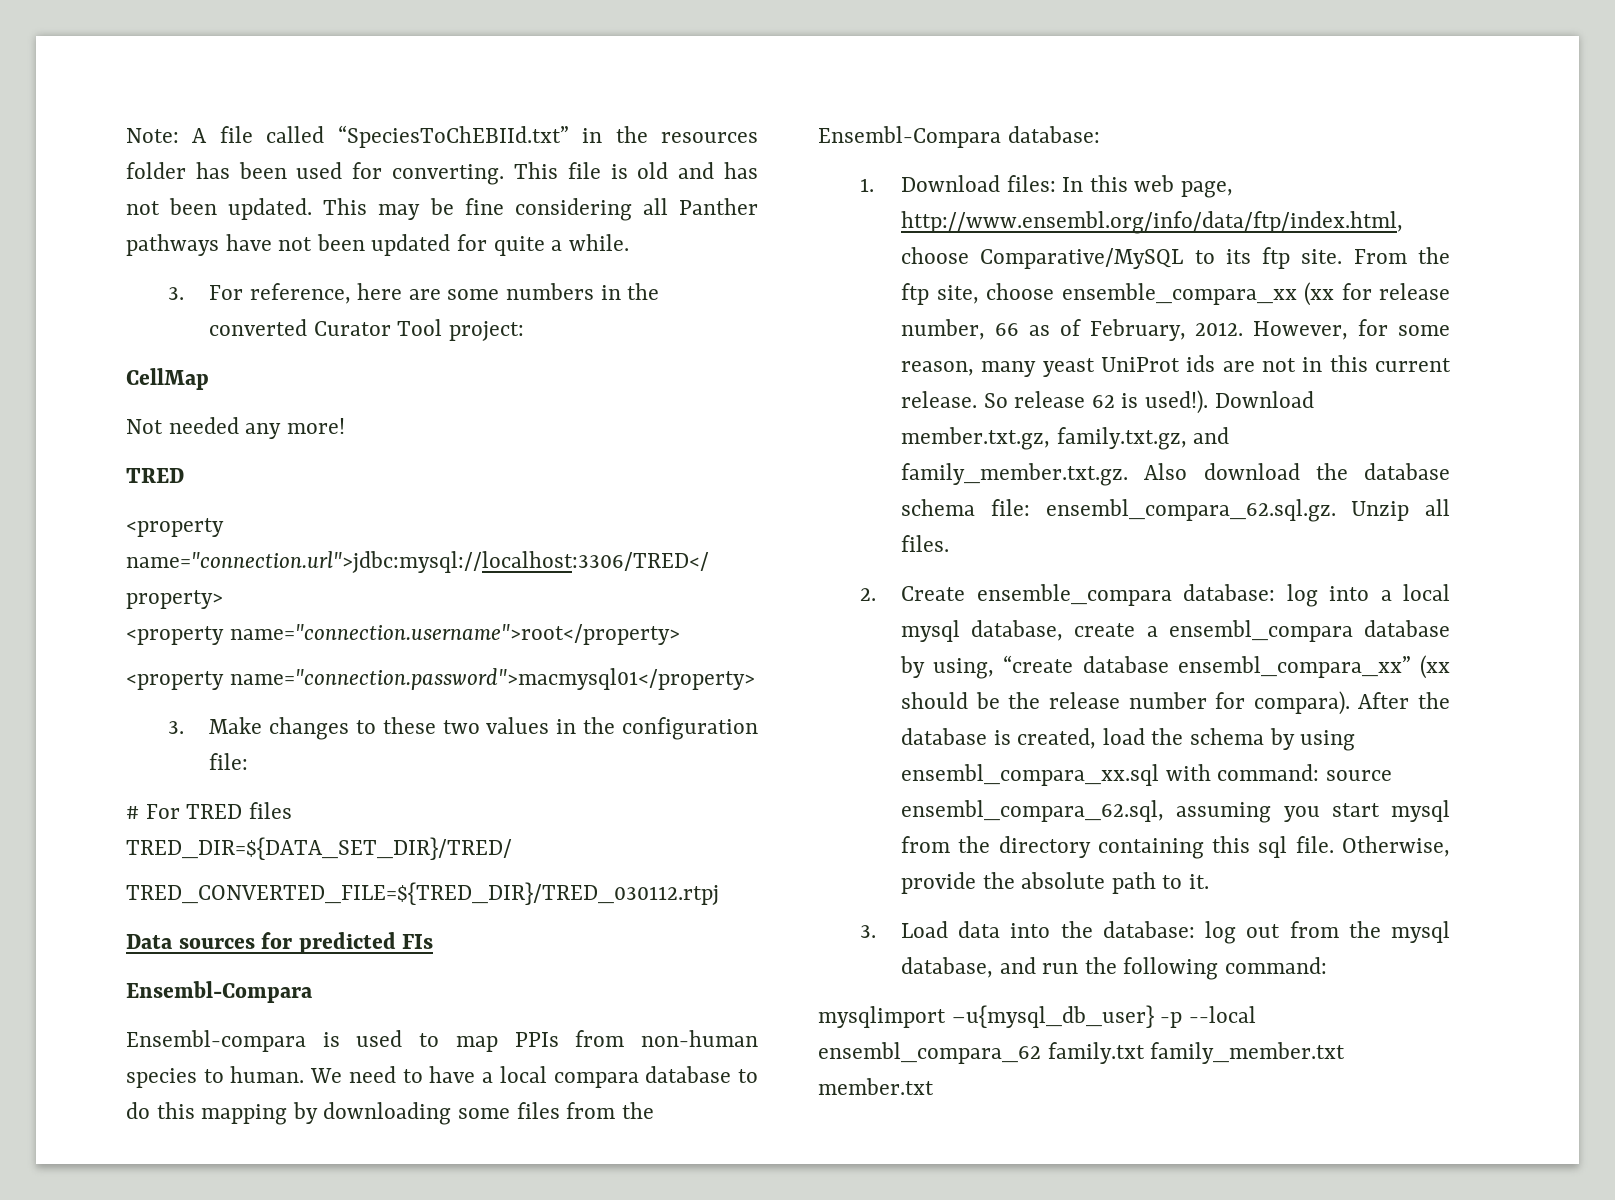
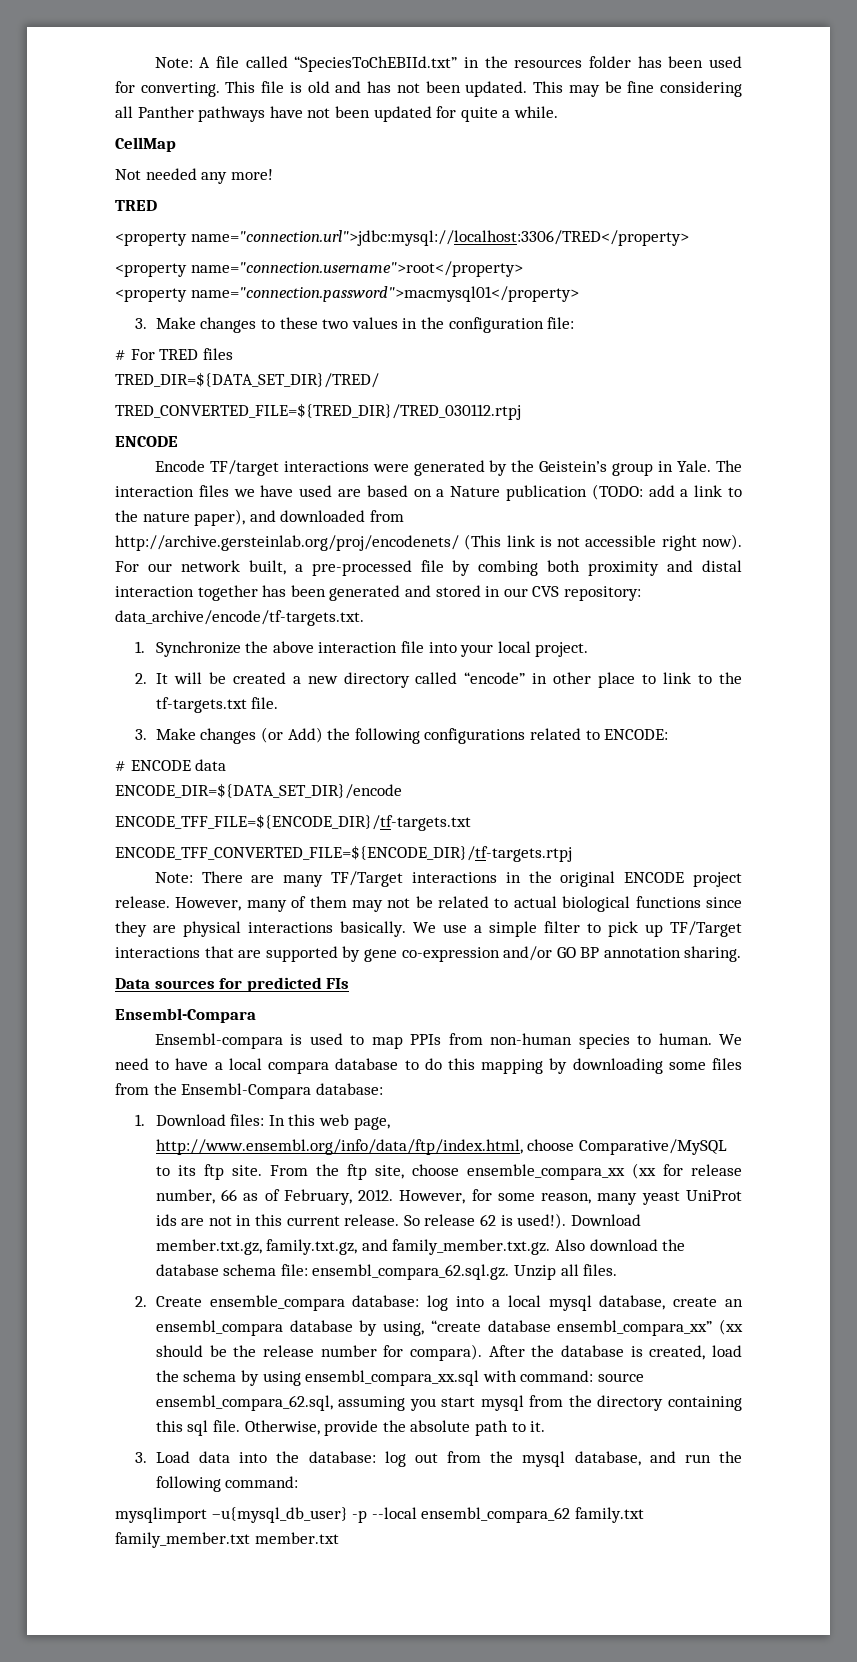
- 3. For reference, here are some numbers in the converted Curator Tool project:
  TRED_CONVERTED_FILE=${TRED_DIR}/TRED_030112.rtpj
+ ENCODE
+ Encode TF/target interactions were generated by the Geistein’s group in Yale. The interaction files we have used are based on a Nature publication (TODO: add a link to the nature paper), and downloaded from http://archive.gersteinlab.org/proj/encodenets/ (This link is not accessible right now). For our network built, a pre-processed file by combing both proximity and distal interaction together has been generated and stored in our CVS repository: data_archive/encode/tf-targets.txt.
+ 1. Synchronize the above interaction file into your local project.
+ 2. It will be created a new directory called “encode” in other place to link to the tf-targets.txt file.
+ 3. Make changes (or Add) the following configurations related to ENCODE:
+ # ENCODE data
+ ENCODE_DIR=${DATA_SET_DIR}/encode
+ ENCODE_TFF_FILE=${ENCODE_DIR}/tf-targets.txt
+ ENCODE_TFF_CONVERTED_FILE=${ENCODE_DIR}/tf-targets.rtpj
+ Note: There are many TF/Target interactions in the original ENCODE project release. However, many of them may not be related to actual biological functions since they are physical interactions basically. We use a simple filter to pick up TF/Target interactions that are supported by gene co-expression and/or GO BP annotation sharing.
- 2. Create ensemble_compara database: log into a local mysql database, create a ensembl_compara database by using, “create database ensembl_compara_xx” (xx should be the release number for compara).
+ 2. Create ensemble_compara database: log into a local mysql database, create an ensembl_compara database by using, “create database ensembl_compara_xx” (xx should be the release number for compara).

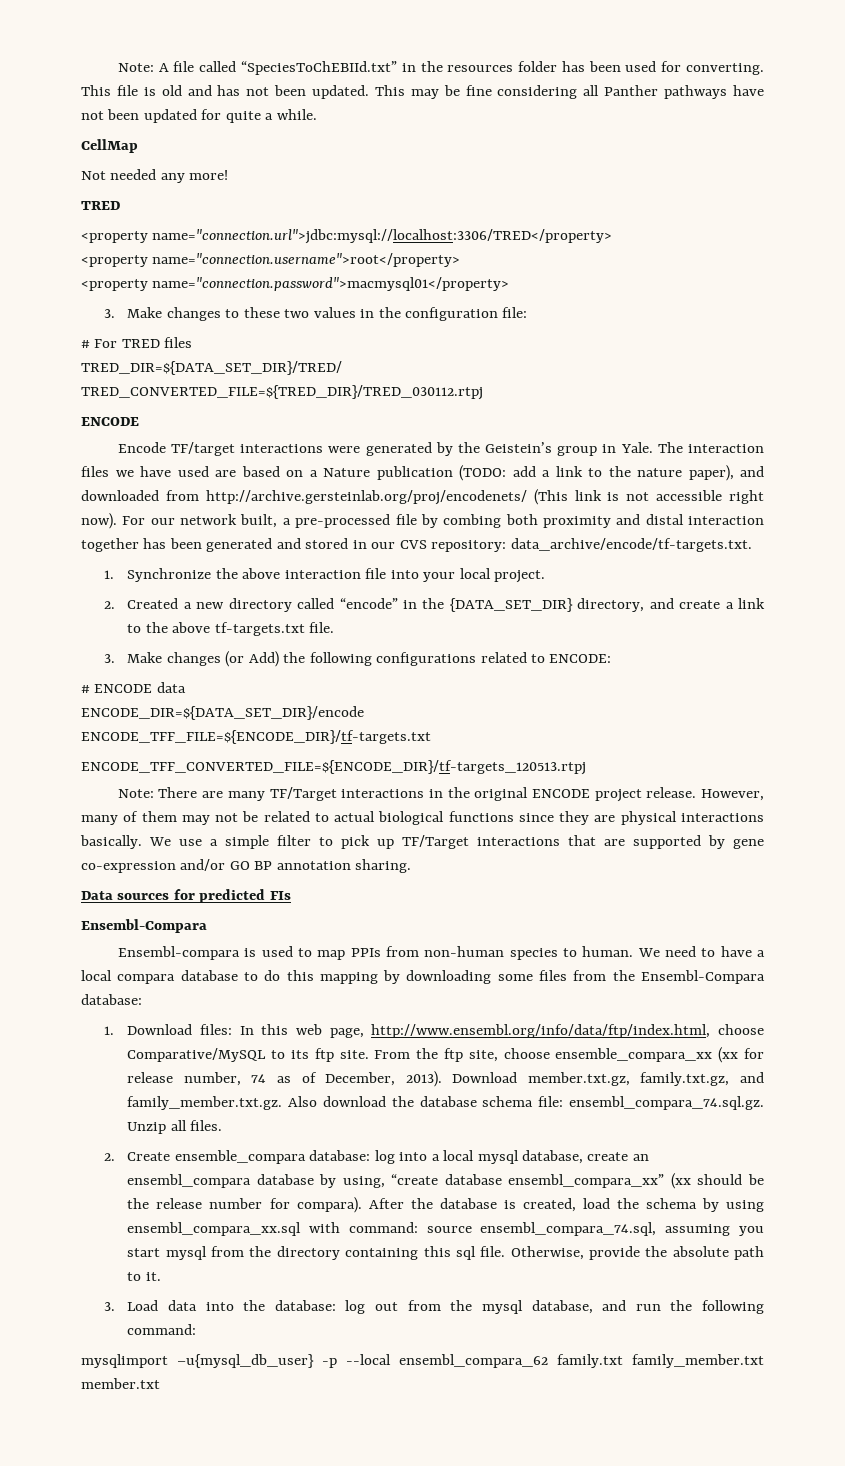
- 2. It will be created a new directory called “encode” in other place to link to the tf-targets.txt file.
+ 2. Created a new directory called “encode” in the {DATA_SET_DIR} directory, and create a link to the above tf-targets.txt file.
- ENCODE_TFF_CONVERTED_FILE=${ENCODE_DIR}/tf-targets.rtpj
+ ENCODE_TFF_CONVERTED_FILE=${ENCODE_DIR}/tf-targets_120513.rtpj
- From the ftp site, choose ensemble_compara_xx (xx for release number, 66 as of February, 2012. However, for some reason, many yeast UniProt ids are not in this current release. So release 62 is used!).
+ From the ftp site, choose ensemble_compara_xx (xx for release number, 74 as of December, 2013).
- Download member.txt.gz, family.txt.gz, and family_member.txt.gz. Also download the database schema file: ensembl_compara_62.sql.gz. Unzip all files.
+ Download member.txt.gz, family.txt.gz, and family_member.txt.gz. Also download the database schema file: ensembl_compara_74.sql.gz. Unzip all files.
- After the database is created, load the schema by using ensembl_compara_xx.sql with command: source ensembl_compara_62.sql, assuming you start mysql from the directory containing this sql file.
+ After the database is created, load the schema by using ensembl_compara_xx.sql with command: source ensembl_compara_74.sql, assuming you start mysql from the directory containing this sql file.

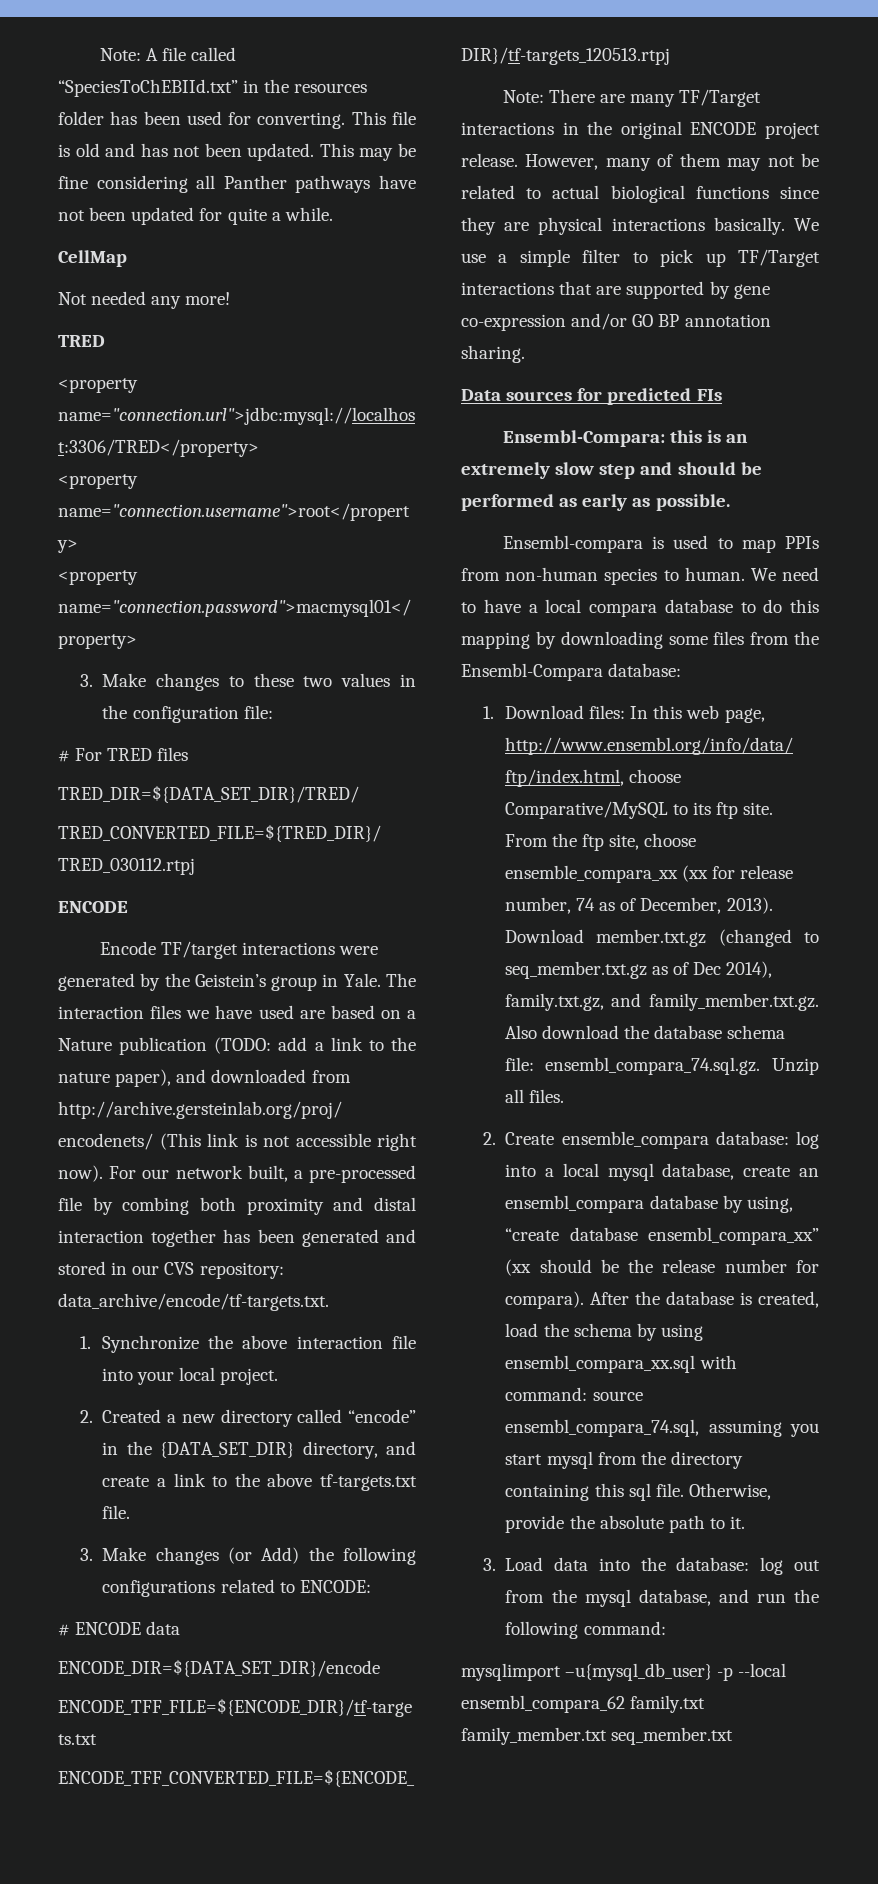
  Data sources for predicted FIs
- Ensembl-Compara
+ Ensembl-Compara: this is an extremely slow step and should be performed as early as possible.
- Download member.txt.gz, family.txt.gz, and family_member.txt.gz. Also download the database schema file: ensembl_compara_74.sql.gz. Unzip all files.
+ Download member.txt.gz (changed to seq_member.txt.gz as of Dec 2014), family.txt.gz, and family_member.txt.gz. Also download the database schema file: ensembl_compara_74.sql.gz. Unzip all files.
- mysqlimport –u{mysql_db_user} -p --local ensembl_compara_62 family.txt family_member.txt member.txt
+ mysqlimport –u{mysql_db_user} -p --local ensembl_compara_62 family.txt family_member.txt seq_member.txt

